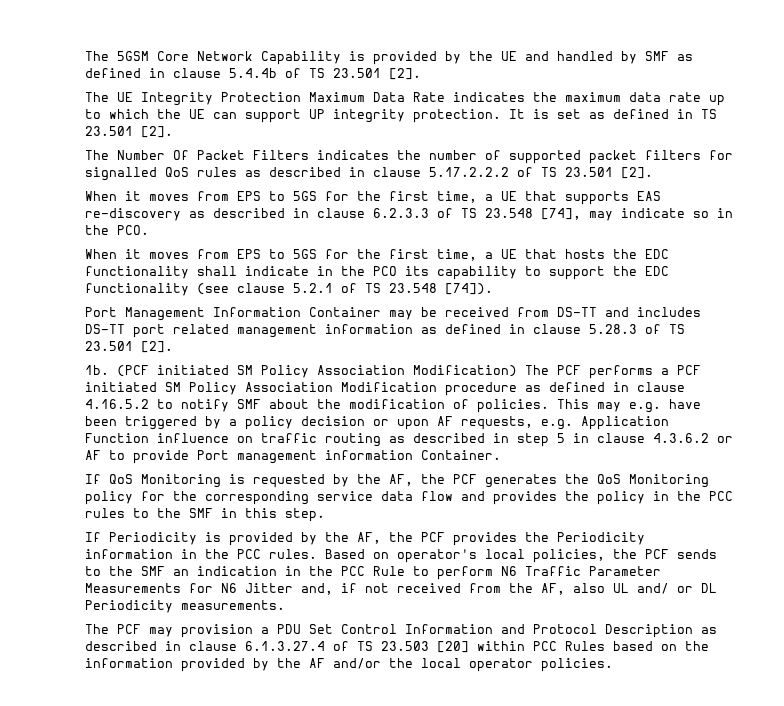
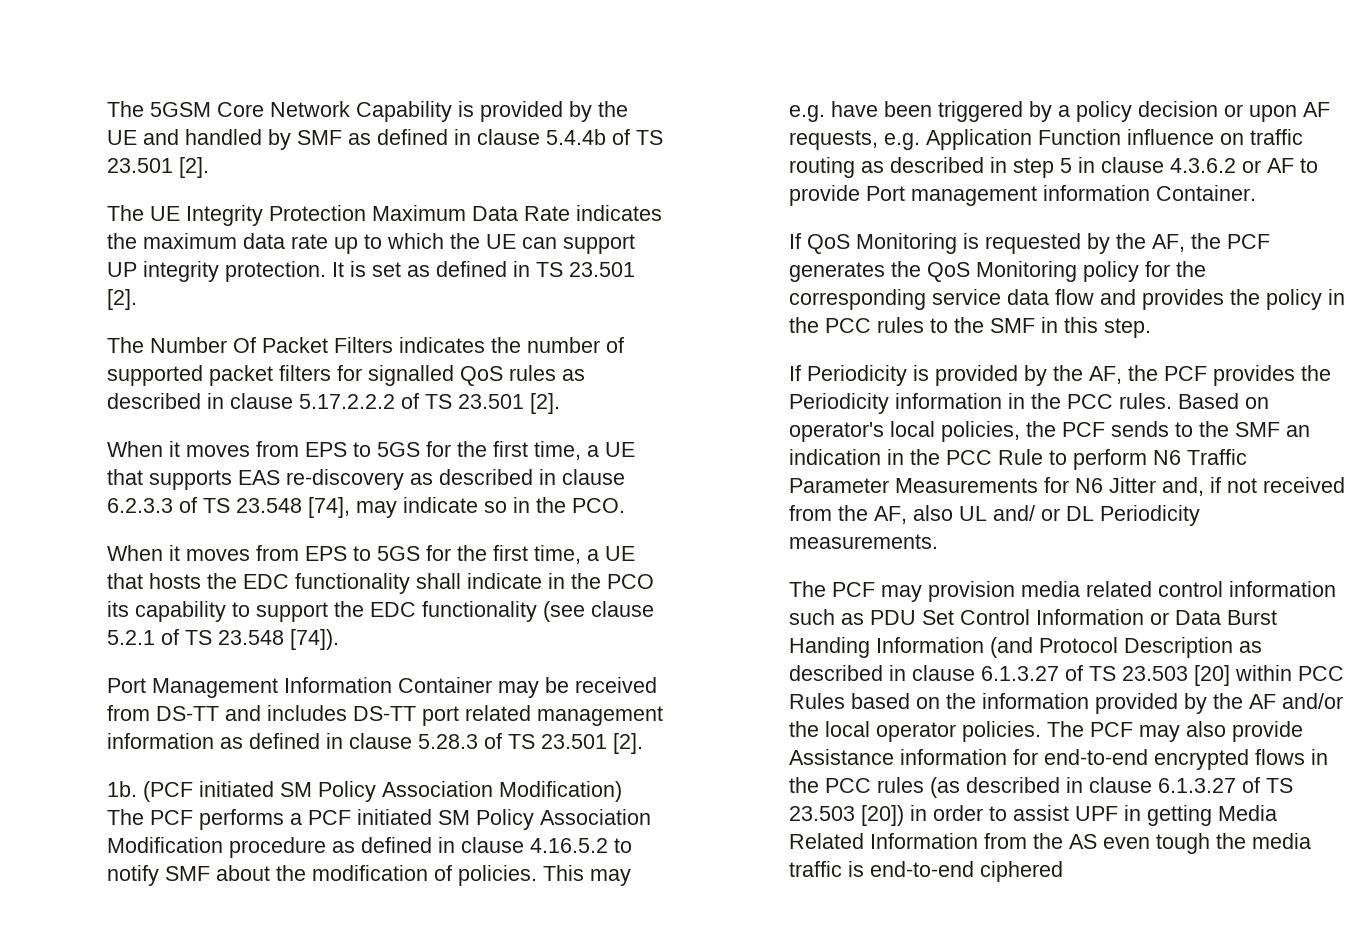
- The PCF may provision a PDU Set Control Information and Protocol Description as described in clause 6.1.3.27.4 of TS 23.503 [20] within PCC Rules based on the information provided by the AF and/or the local operator policies.
+ The PCF may provision media related control information such as PDU Set Control Information or Data Burst Handing Information (and Protocol Description as described in clause 6.1.3.27 of TS 23.503 [20] within PCC Rules based on the information provided by the AF and/or the local operator policies.
+ The PCF may also provide Assistance information for end-to-end encrypted flows in the PCC rules (as described in clause 6.1.3.27 of TS 23.503 [20]) in order to assist UPF in getting Media Related Information from the AS even tough the media traffic is end-to-end ciphered

